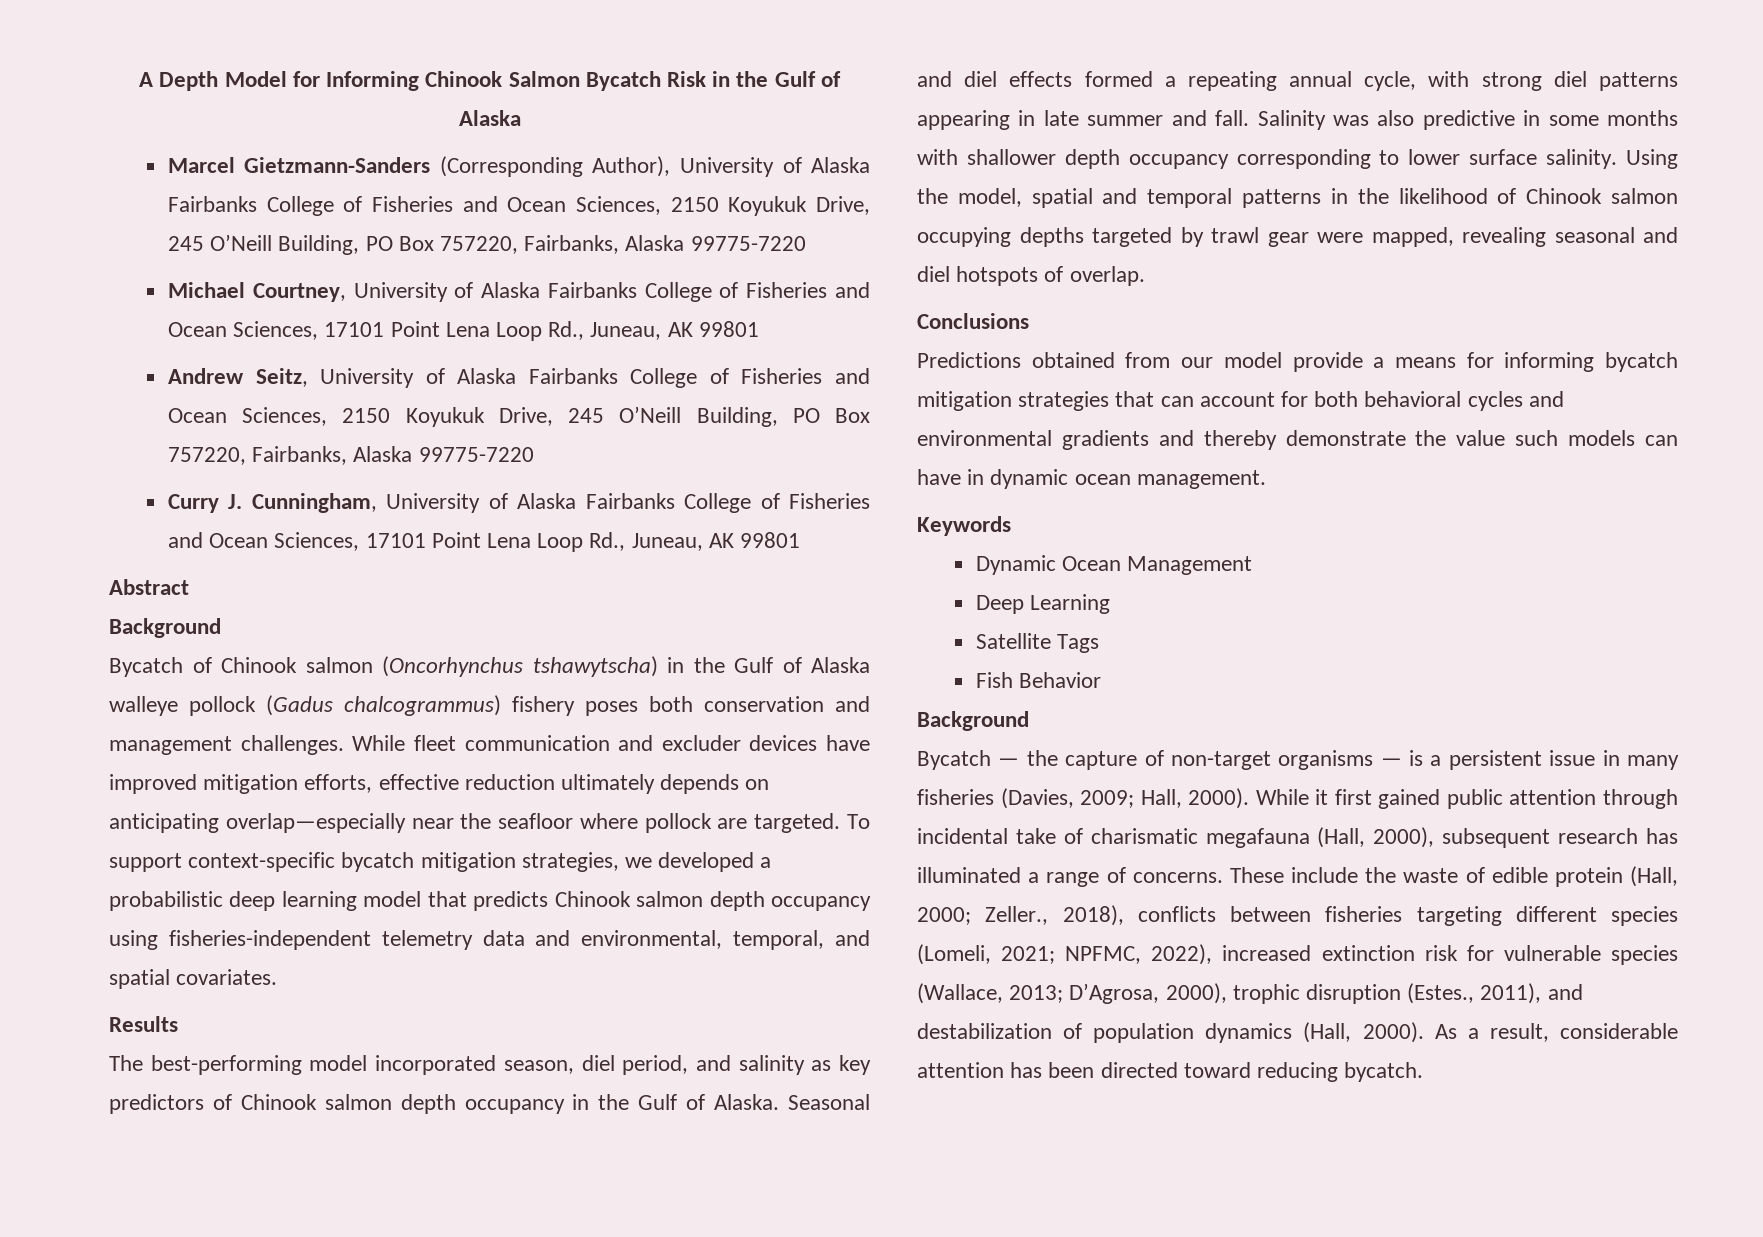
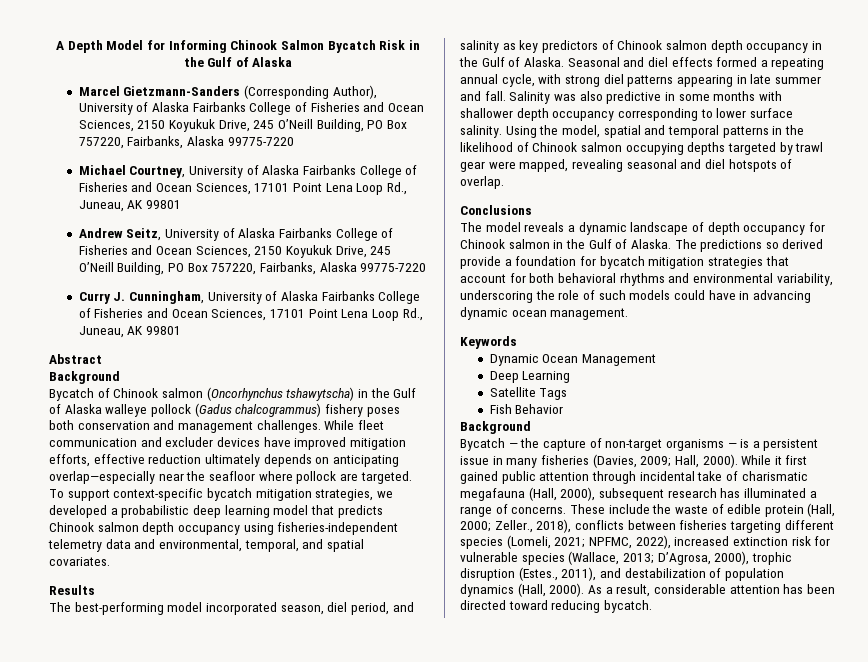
- Predictions obtained from our model provide a means for informing bycatch mitigation strategies that can account for both behavioral cycles and environmental gradients and thereby demonstrate the value such models can have in dynamic ocean management.
+ The model reveals a dynamic landscape of depth occupancy for Chinook salmon in the Gulf of Alaska. The predictions so derived provide a foundation for bycatch mitigation strategies that account for both behavioral rhythms and environmental variability, underscoring the role of such models could have in advancing dynamic ocean management.

